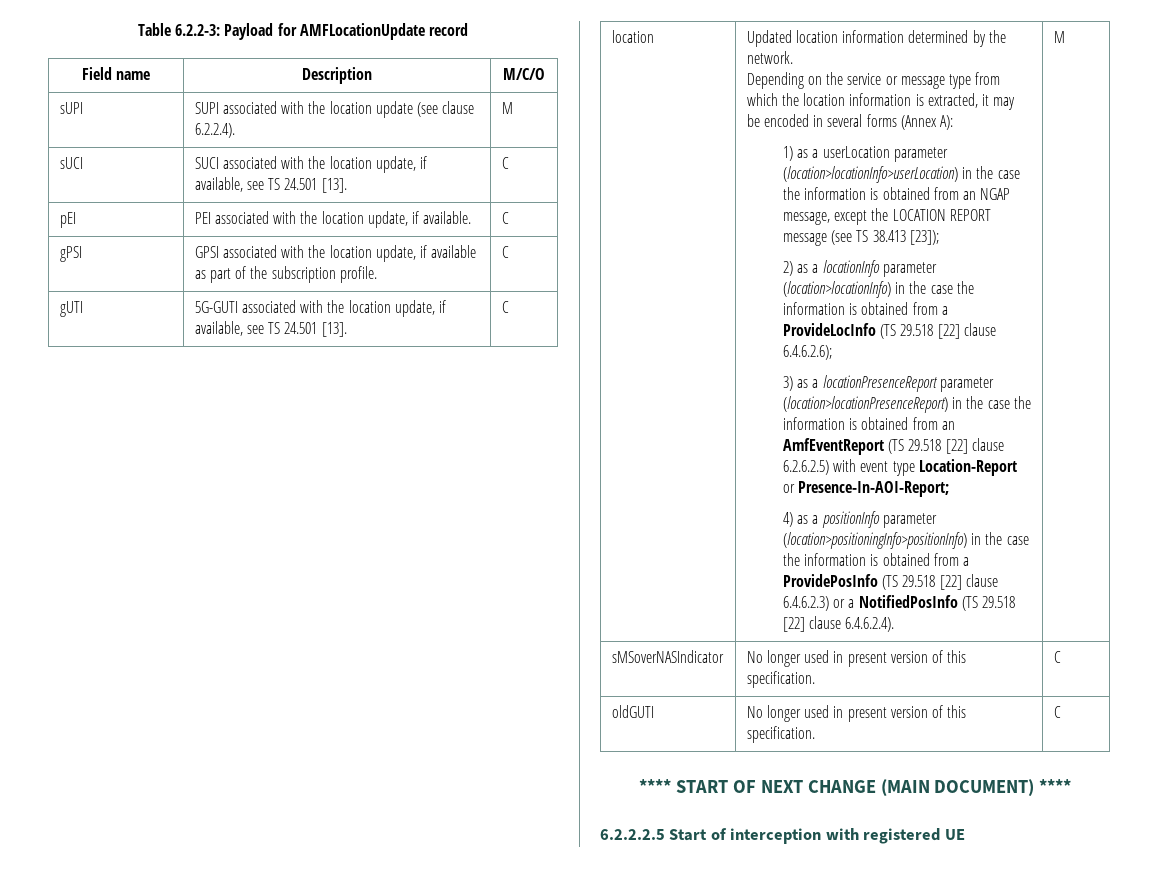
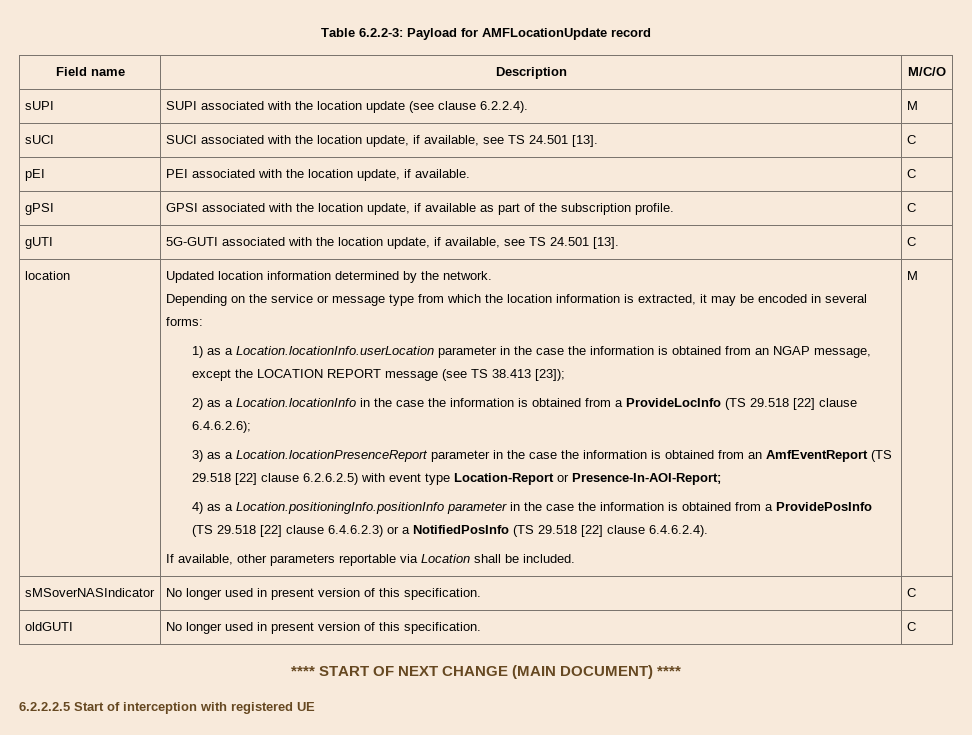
- Depending on the service or message type from which the location information is extracted, it may be encoded in several forms (Annex A):
+ Depending on the service or message type from which the location information is extracted, it may be encoded in several forms:
- 1) as a userLocation parameter (location>locationInfo>userLocation) in the case the information is obtained from an NGAP message, except the LOCATION REPORT message (see TS 38.413 [23]);
+ 1) as a Location.locationInfo.userLocation parameter in the case the information is obtained from an NGAP message, except the LOCATION REPORT message (see TS 38.413 [23]);
- 2) as a locationInfo parameter (location>locationInfo) in the case the information is obtained from a ProvideLocInfo (TS 29.518 [22] clause 6.4.6.2.6);
+ 2) as a Location.locationInfo in the case the information is obtained from a ProvideLocInfo (TS 29.518 [22] clause 6.4.6.2.6);
- 3) as a locationPresenceReport parameter (location>locationPresenceReport) in the case the information is obtained from an AmfEventReport (TS 29.518 [22] clause 6.2.6.2.5) with event type Location-Report or Presence-In-AOI-Report;
+ 3) as a Location.locationPresenceReport parameter in the case the information is obtained from an AmfEventReport (TS 29.518 [22] clause 6.2.6.2.5) with event type Location-Report or Presence-In-AOI-Report;
- 4) as a positionInfo parameter (location>positioningInfo>positionInfo) in the case the information is obtained from a ProvidePosInfo (TS 29.518 [22] clause 6.4.6.2.3) or a NotifiedPosInfo (TS 29.518 [22] clause 6.4.6.2.4).
+ 4) as a Location.positioningInfo.positionInfo parameter in the case the information is obtained from a ProvidePosInfo (TS 29.518 [22] clause 6.4.6.2.3) or a NotifiedPosInfo (TS 29.518 [22] clause 6.4.6.2.4).
+ If available, other parameters reportable via Location shall be included.

